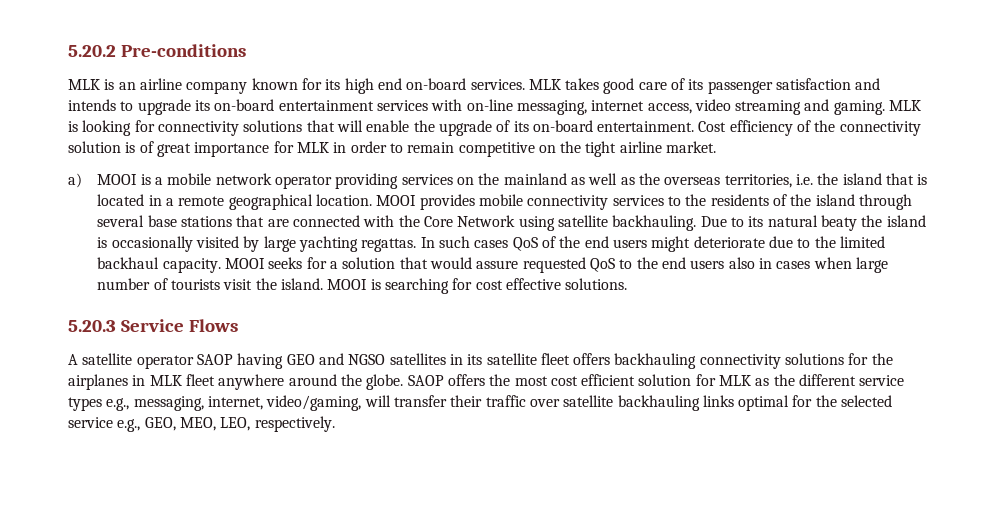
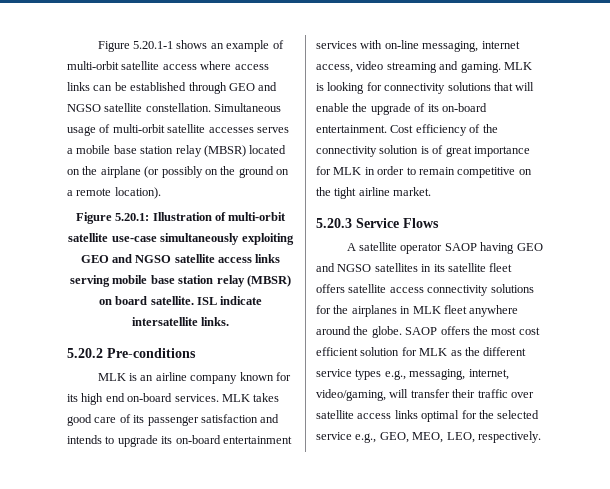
+ Figure 5.20.1-1 shows an example of multi-orbit satellite access where access links can be established through GEO and NGSO satellite constellation. Simultaneous usage of multi-orbit satellite accesses serves a mobile base station relay (MBSR) located on the airplane (or possibly on the ground on a remote location).
+ Figure 5.20.1: Illustration of multi-orbit satellite use-case simultaneously exploiting GEO and NGSO satellite access links serving mobile base station relay (MBSR) on board satellite. ISL indicate intersatellite links.
- a) MOOI is a mobile network operator providing services on the mainland as well as the overseas territories, i.e. the island that is located in a remote geographical location. MOOI provides mobile connectivity services to the residents of the island through several base stations that are connected with the Core Network using satellite backhauling. Due to its natural beaty the island is occasionally visited by large yachting regattas. In such cases QoS of the end users might deteriorate due to the limited backhaul capacity. MOOI seeks for a solution that would assure requested QoS to the end users also in cases when large number of tourists visit the island. MOOI is searching for cost effective solutions.
- A satellite operator SAOP having GEO and NGSO satellites in its satellite fleet offers backhauling connectivity solutions for the airplanes in MLK fleet anywhere around the globe.
+ A satellite operator SAOP having GEO and NGSO satellites in its satellite fleet offers satellite access connectivity solutions for the airplanes in MLK fleet anywhere around the globe.
- SAOP offers the most cost efficient solution for MLK as the different service types e.g., messaging, internet, video/gaming, will transfer their traffic over satellite backhauling links optimal for the selected service e.g., GEO, MEO, LEO, respectively.
+ SAOP offers the most cost efficient solution for MLK as the different service types e.g., messaging, internet, video/gaming, will transfer their traffic over satellite access links optimal for the selected service e.g., GEO, MEO, LEO, respectively.

